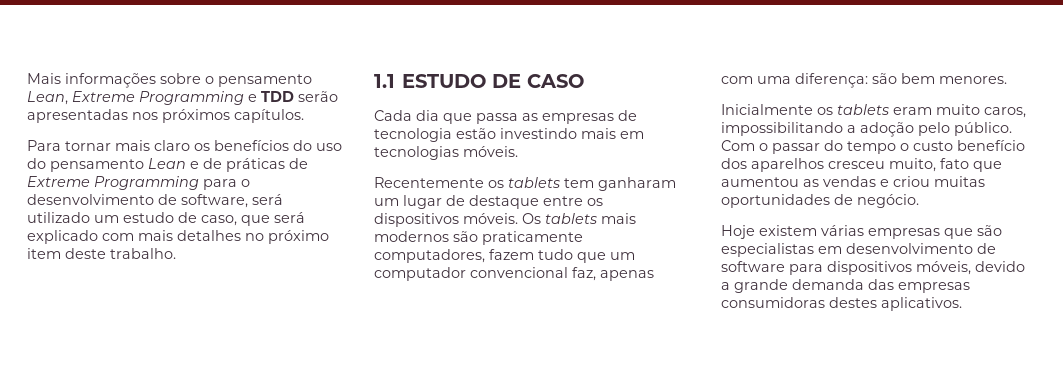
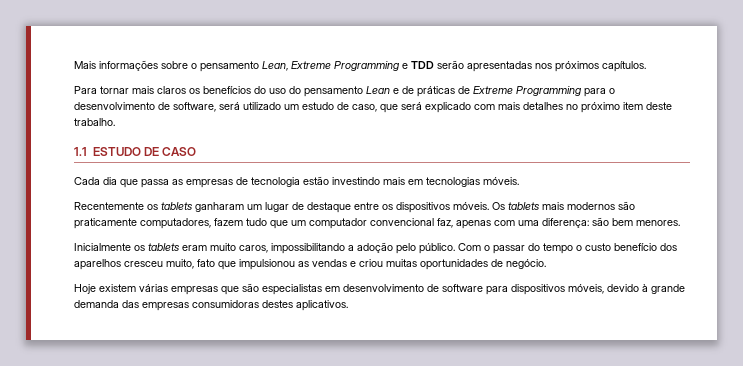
- Para tornar mais claro os benefícios do uso do pensamento Lean e de práticas de Extreme Programming para o desenvolvimento de software, será utilizado um estudo de caso, que será explicado com mais detalhes no próximo item deste trabalho.
+ Para tornar mais claros os benefícios do uso do pensamento Lean e de práticas de Extreme Programming para o desenvolvimento de software, será utilizado um estudo de caso, que será explicado com mais detalhes no próximo item deste trabalho.
- Recentemente os tablets tem ganharam um lugar de destaque entre os dispositivos móveis.
+ Recentemente os tablets ganharam um lugar de destaque entre os dispositivos móveis.
- Com o passar do tempo o custo benefício dos aparelhos cresceu muito, fato que aumentou as vendas e criou muitas oportunidades de negócio.
+ Com o passar do tempo o custo benefício dos aparelhos cresceu muito, fato que impulsionou as vendas e criou muitas oportunidades de negócio.
- Hoje existem várias empresas que são especialistas em desenvolvimento de software para dispositivos móveis, devido a grande demanda das empresas consumidoras destes aplicativos.
+ Hoje existem várias empresas que são especialistas em desenvolvimento de software para dispositivos móveis, devido à grande demanda das empresas consumidoras destes aplicativos.

